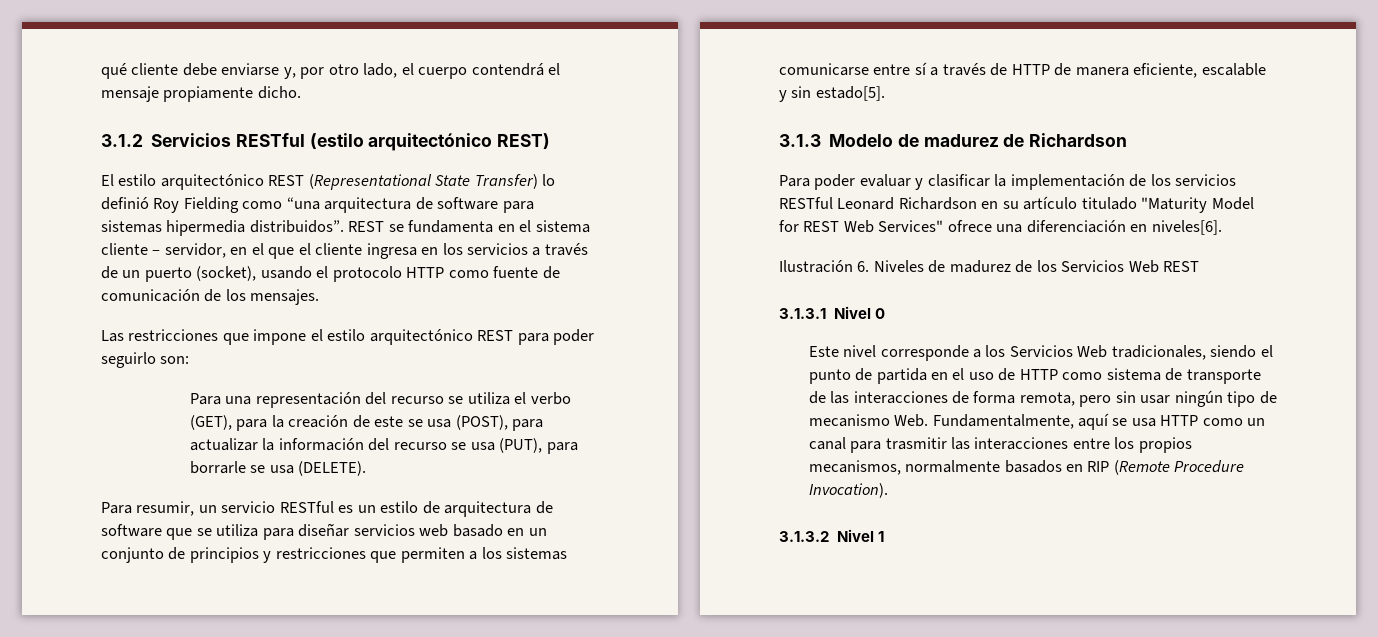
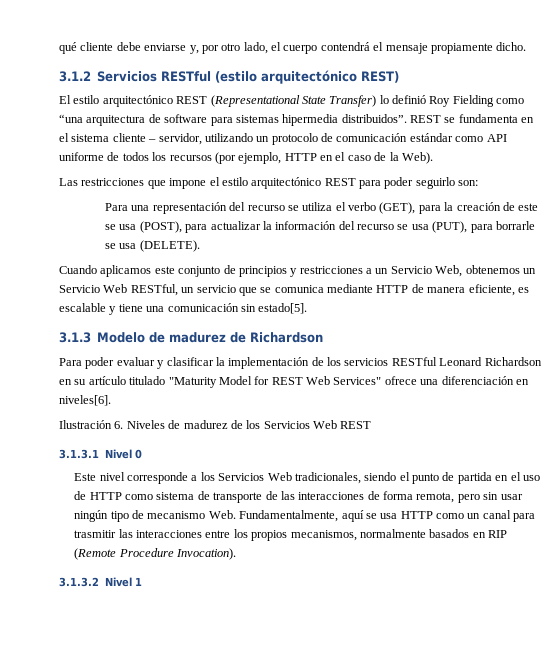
- REST se fundamenta en el sistema cliente – servidor, en el que el cliente ingresa en los servicios a través de un puerto (socket), usando el protocolo HTTP como fuente de comunicación de los mensajes.
+ REST se fundamenta en el sistema cliente – servidor, utilizando un protocolo de comunicación estándar como API uniforme de todos los recursos (por ejemplo, HTTP en el caso de la Web).
- Para resumir, un servicio RESTful es un estilo de arquitectura de software que se utiliza para diseñar servicios web basado en un conjunto de principios y restricciones que permiten a los sistemas comunicarse entre sí a través de HTTP de manera eficiente, escalable y sin estado[5].
+ Cuando aplicamos este conjunto de principios y restricciones a un Servicio Web, obtenemos un Servicio Web RESTful, un servicio que se comunica mediante HTTP de manera eficiente, es escalable y tiene una comunicación sin estado[5].

